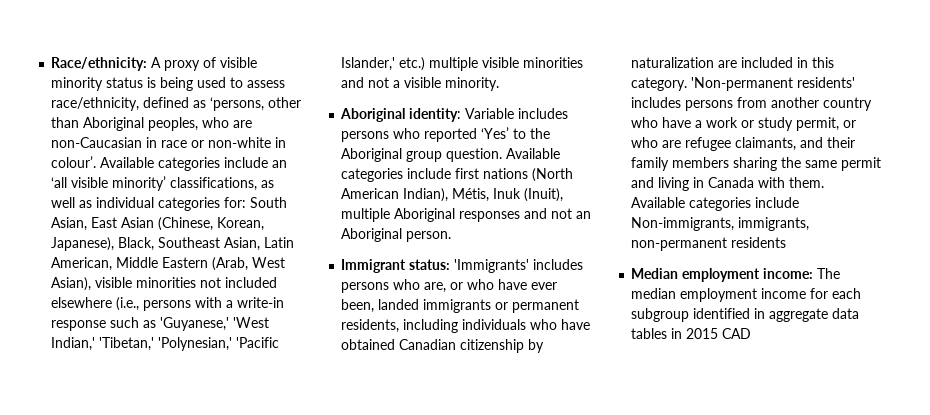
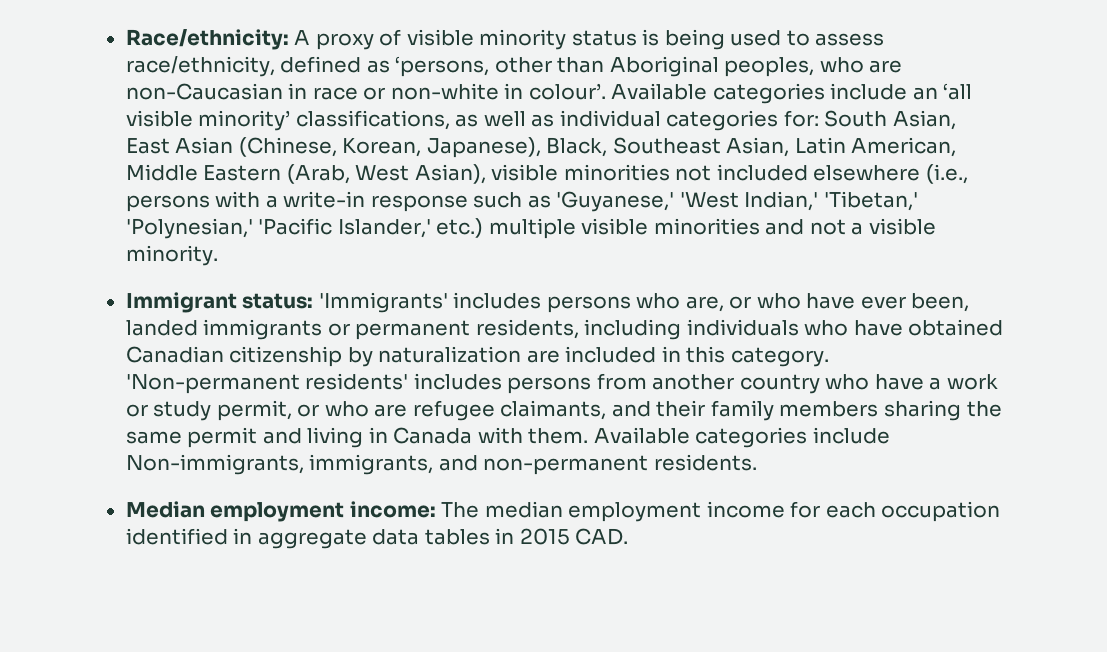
- Aboriginal identity: Variable includes persons who reported ‘Yes’ to the Aboriginal group question. Available categories include first nations (North American Indian), Métis, Inuk (Inuit), multiple Aboriginal responses and not an Aboriginal person.
- Available categories include Non-immigrants, immigrants, non-permanent residents
+ Available categories include Non-immigrants, immigrants, and non-permanent residents.
- Median employment income: The median employment income for each subgroup identified in aggregate data tables in 2015 CAD
+ Median employment income: The median employment income for each occupation identified in aggregate data tables in 2015 CAD.

